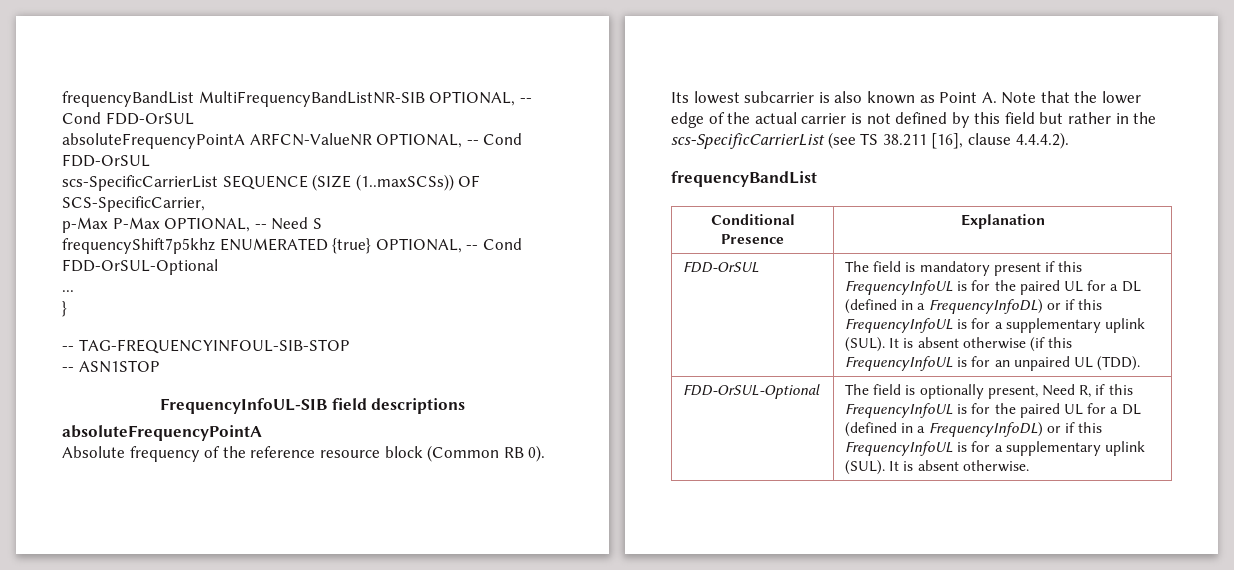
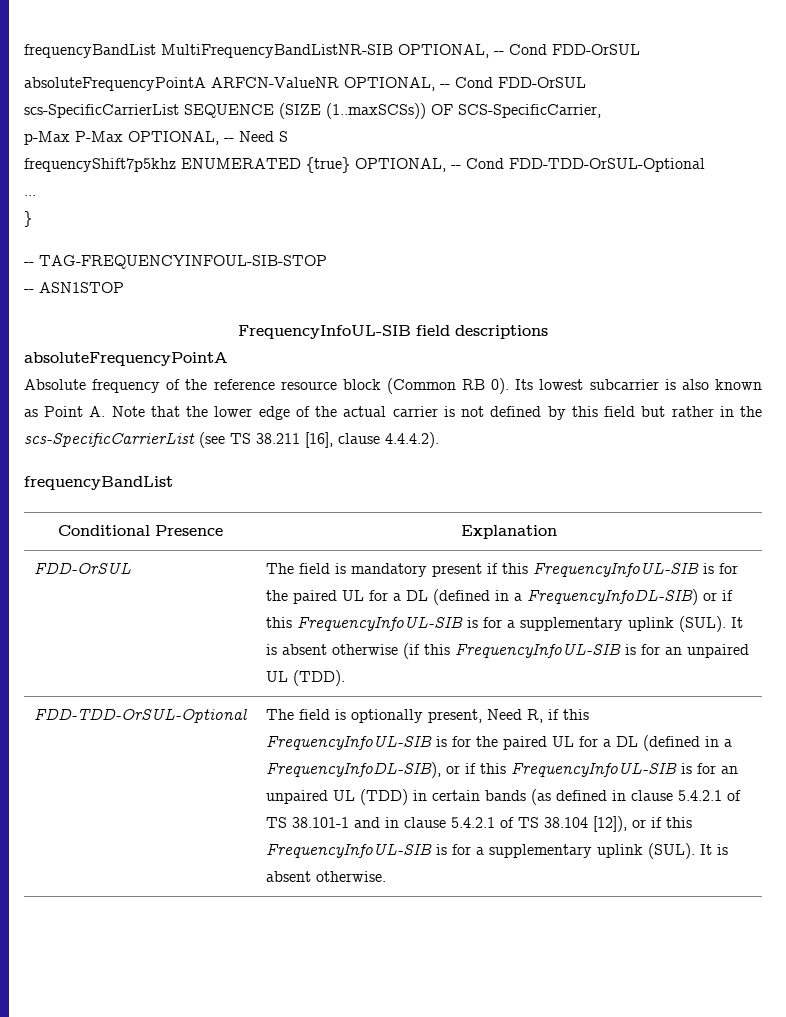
- frequencyShift7p5khz ENUMERATED {true} OPTIONAL, -- Cond FDD-OrSUL-Optional
+ frequencyShift7p5khz ENUMERATED {true} OPTIONAL, -- Cond FDD-TDD-OrSUL-Optional
- The field is mandatory present if this FrequencyInfoUL is for the paired UL for a DL (defined in a FrequencyInfoDL) or if this FrequencyInfoUL is for a supplementary uplink (SUL).
+ The field is mandatory present if this FrequencyInfoUL-SIB is for the paired UL for a DL (defined in a FrequencyInfoDL-SIB) or if this FrequencyInfoUL-SIB is for a supplementary uplink (SUL).
- It is absent otherwise (if this FrequencyInfoUL is for an unpaired UL (TDD).
- FDD-OrSUL-Optional
+ It is absent otherwise (if this FrequencyInfoUL-SIB is for an unpaired UL (TDD).
+ FDD-TDD-OrSUL-Optional
- The field is optionally present, Need R, if this FrequencyInfoUL is for the paired UL for a DL (defined in a FrequencyInfoDL) or if this FrequencyInfoUL is for a supplementary uplink (SUL).
+ The field is optionally present, Need R, if this FrequencyInfoUL-SIB is for the paired UL for a DL (defined in a FrequencyInfoDL-SIB), or if this FrequencyInfoUL-SIB is for an unpaired UL (TDD) in certain bands (as defined in clause 5.4.2.1 of TS 38.101-1 and in clause 5.4.2.1 of TS 38.104 [12]), or if this FrequencyInfoUL-SIB is for a supplementary uplink (SUL).

